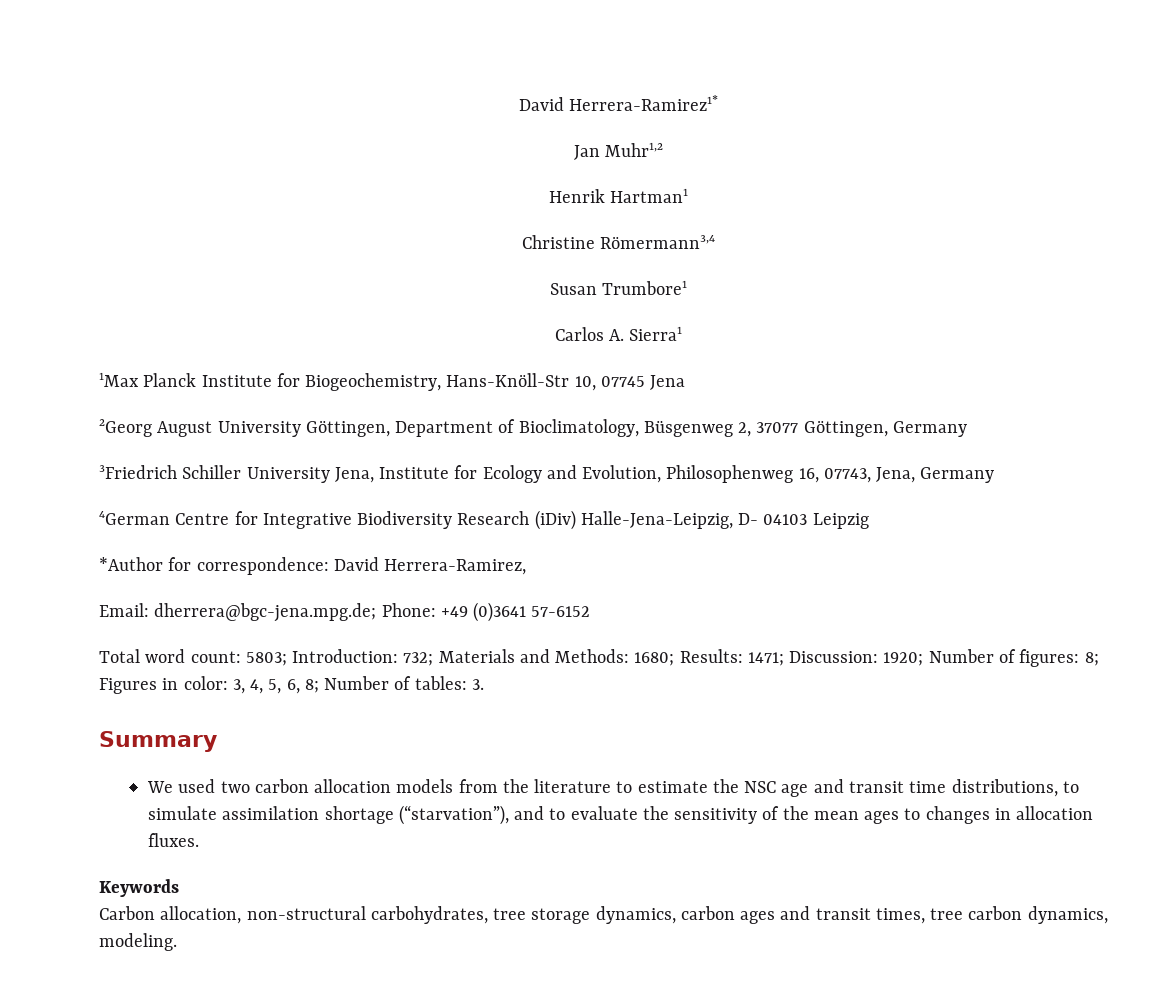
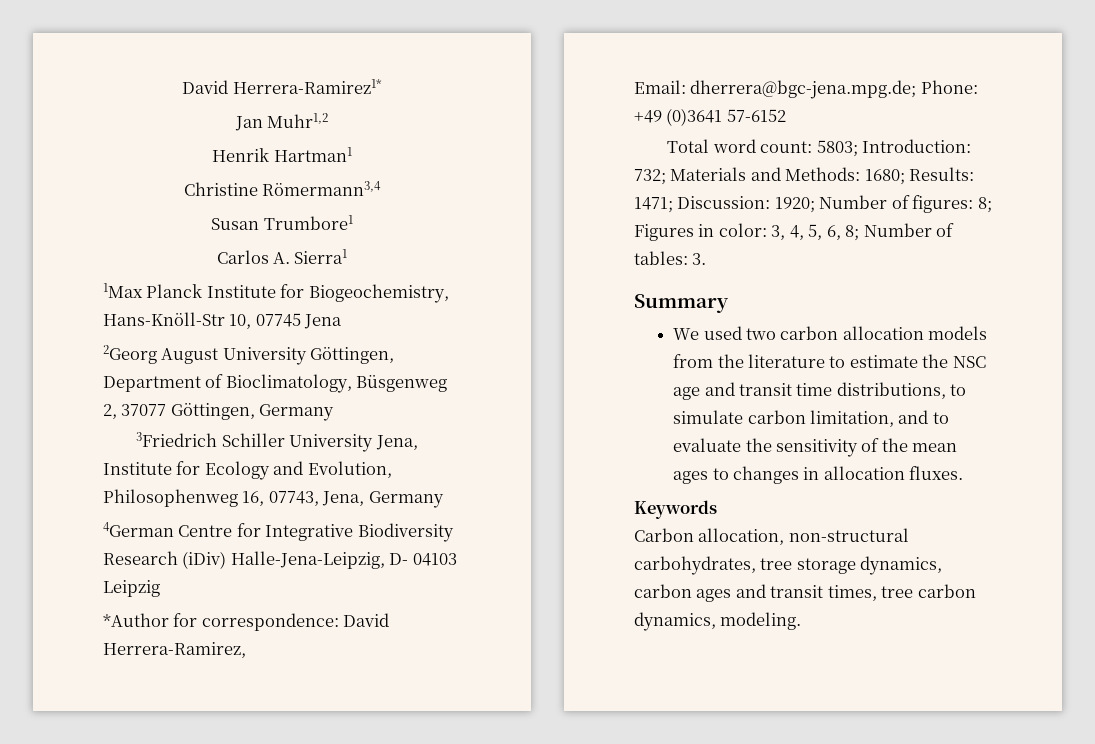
- We used two carbon allocation models from the literature to estimate the NSC age and transit time distributions, to simulate assimilation shortage (“starvation”), and to evaluate the sensitivity of the mean ages to changes in allocation fluxes.
+ We used two carbon allocation models from the literature to estimate the NSC age and transit time distributions, to simulate carbon limitation, and to evaluate the sensitivity of the mean ages to changes in allocation fluxes.

